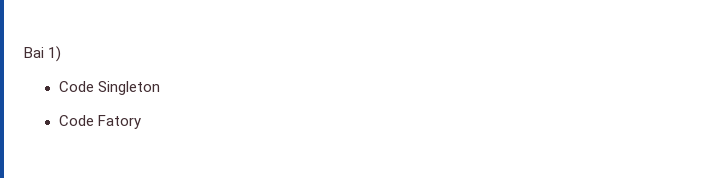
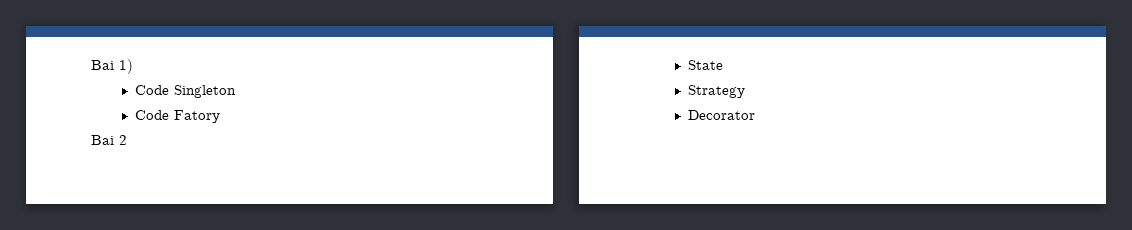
+ Bai 2
+ State
+ Strategy
+ Decorator

